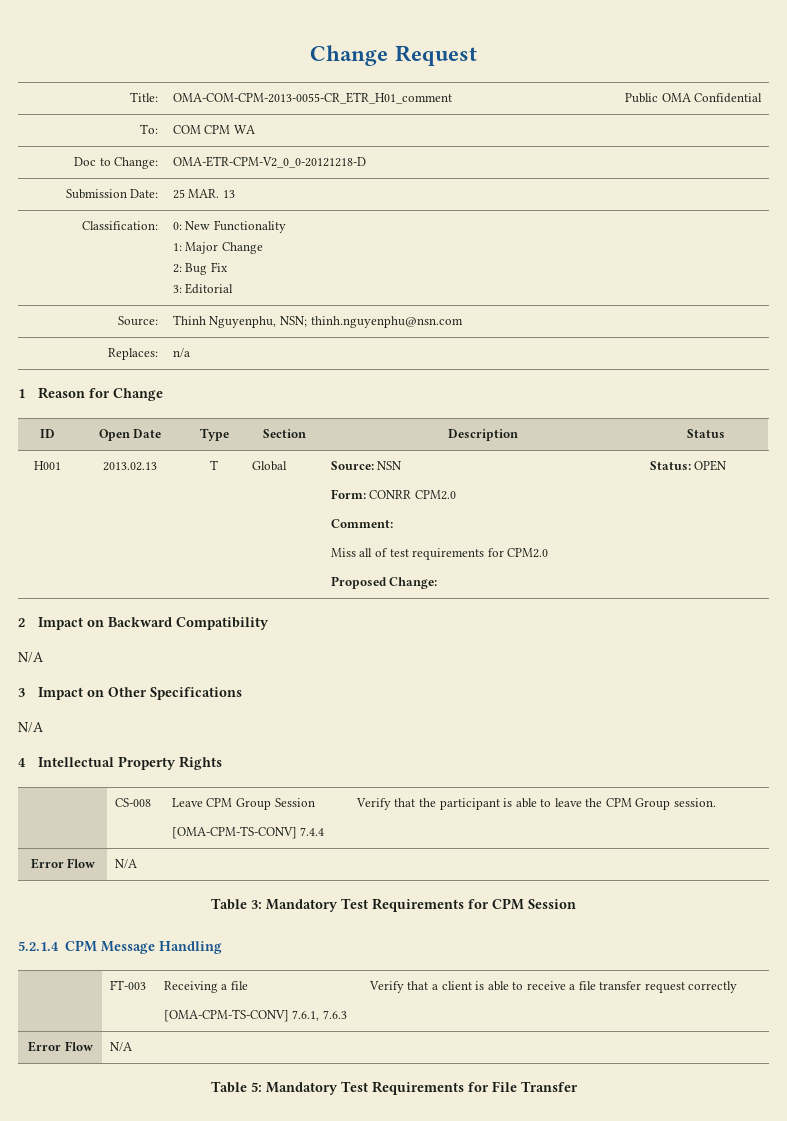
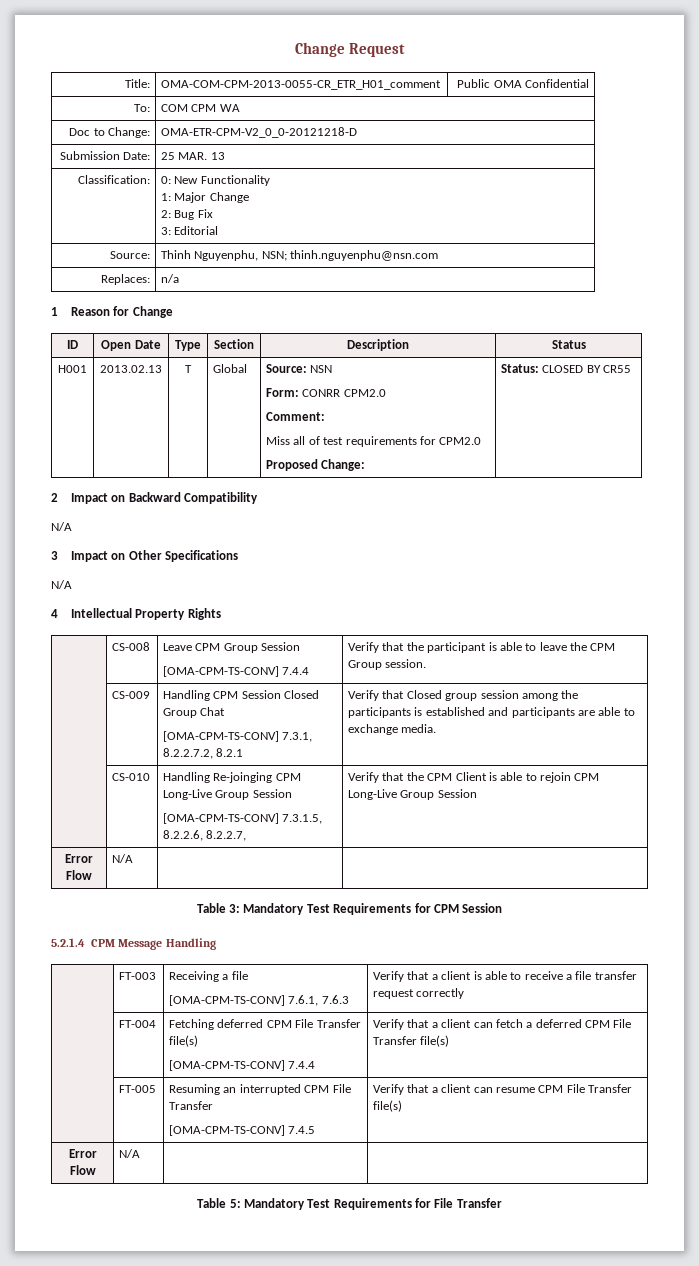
  H001 | 2013.02.13 | T | Global | Source: NSN
  Form: CONRR CPM2.0
  Comment:
  Miss all of test requirements for CPM2.0
- Proposed Change: | Status: OPEN
+ Proposed Change: | Status: CLOSED BY CR55
+ | CS-009 | Handling CPM Session Closed Group Chat
+ [OMA-CPM-TS-CONV] 7.3.1, 8.2.2.7.2, 8.2.1 | Verify that Closed group session among the participants is established and participants are able to exchange media.
+ | CS-010 | Handling Re-joinging CPM Long-Live Group Session
+ [OMA-CPM-TS-CONV] 7.3.1.5, 8.2.2.6, 8.2.2.7, | Verify that the CPM Client is able to rejoin CPM Long-Live Group Session
+ | FT-004 | Fetching deferred CPM File Transfer file(s)
+ [OMA-CPM-TS-CONV] 7.4.4 | Verify that a client can fetch a deferred CPM File Transfer file(s)
+ | FT-005 | Resuming an interrupted CPM File Transfer
+ [OMA-CPM-TS-CONV] 7.4.5 | Verify that a client can resume CPM File Transfer file(s)

